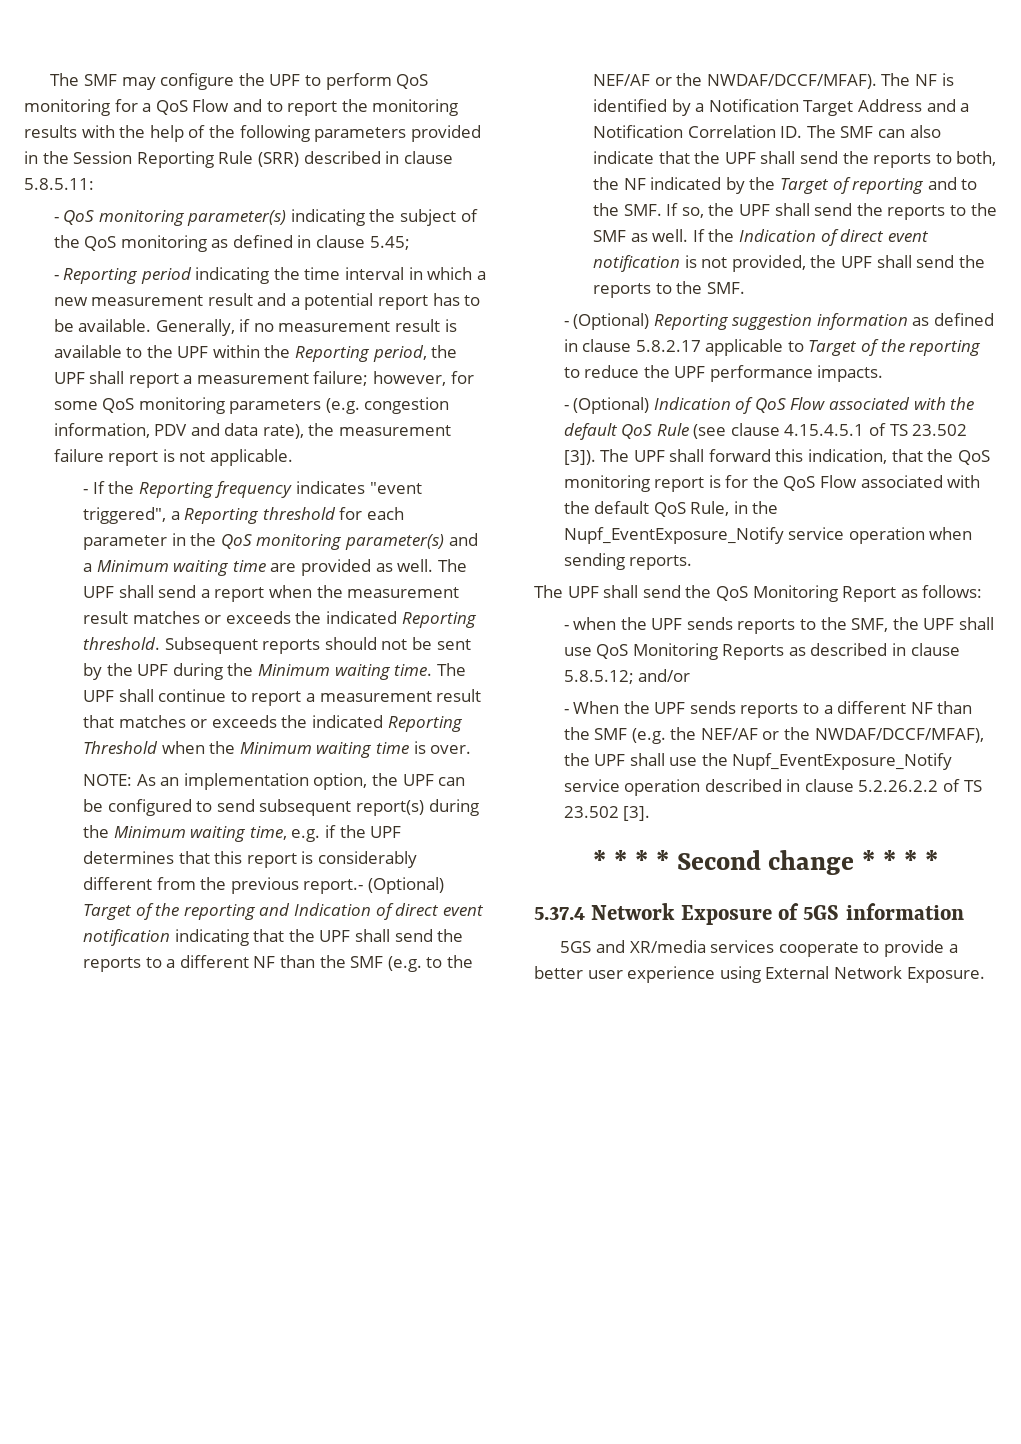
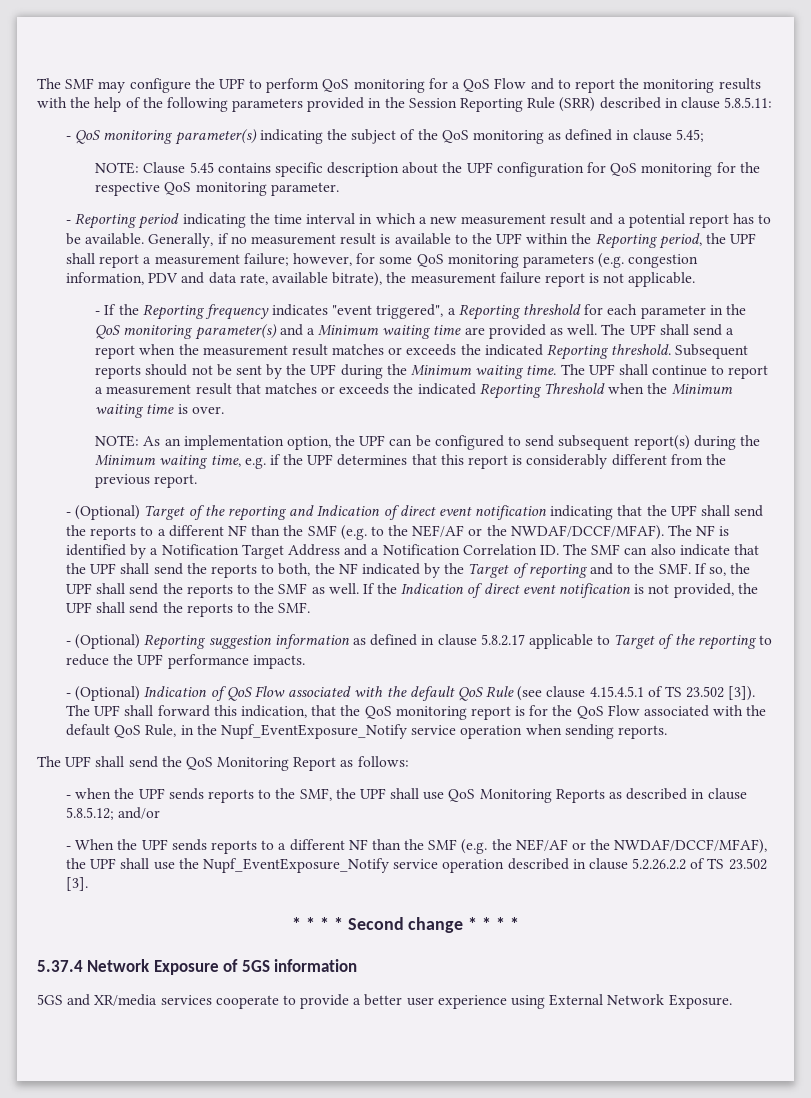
+ NOTE: Clause 5.45 contains specific description about the UPF configuration for QoS monitoring for the respective QoS monitoring parameter.
- Generally, if no measurement result is available to the UPF within the Reporting period, the UPF shall report a measurement failure; however, for some QoS monitoring parameters (e.g. congestion information, PDV and data rate), the measurement failure report is not applicable.
+ Generally, if no measurement result is available to the UPF within the Reporting period, the UPF shall report a measurement failure; however, for some QoS monitoring parameters (e.g. congestion information, PDV and data rate, available bitrate), the measurement failure report is not applicable.
- As an implementation option, the UPF can be configured to send subsequent report(s) during the Minimum waiting time, e.g. if the UPF determines that this report is considerably different from the previous report.- (Optional) Target of the reporting and Indication of direct event notification indicating that the UPF shall send the reports to a different NF than the SMF (e.g. to the NEF/AF or the NWDAF/DCCF/MFAF).
+ As an implementation option, the UPF can be configured to send subsequent report(s) during the Minimum waiting time, e.g. if the UPF determines that this report is considerably different from the previous report.
+ - (Optional) Target of the reporting and Indication of direct event notification indicating that the UPF shall send the reports to a different NF than the SMF (e.g. to the NEF/AF or the NWDAF/DCCF/MFAF).

